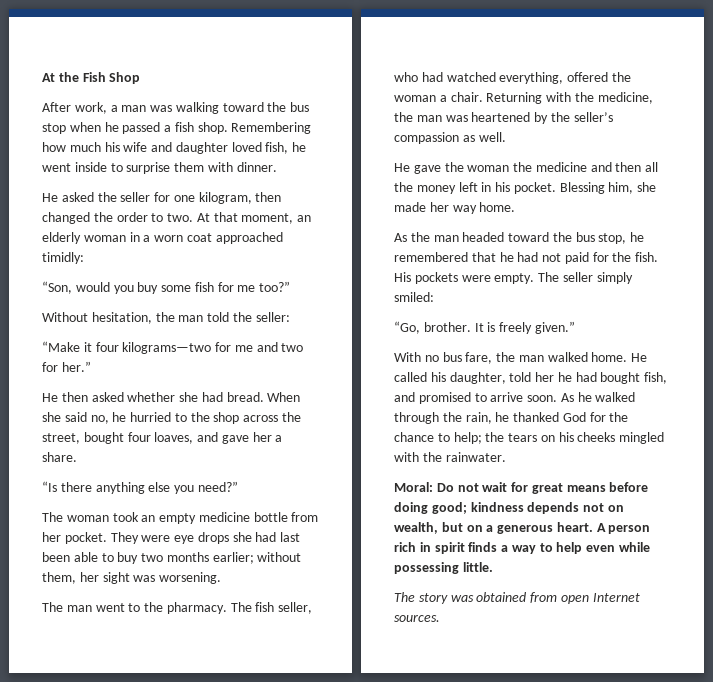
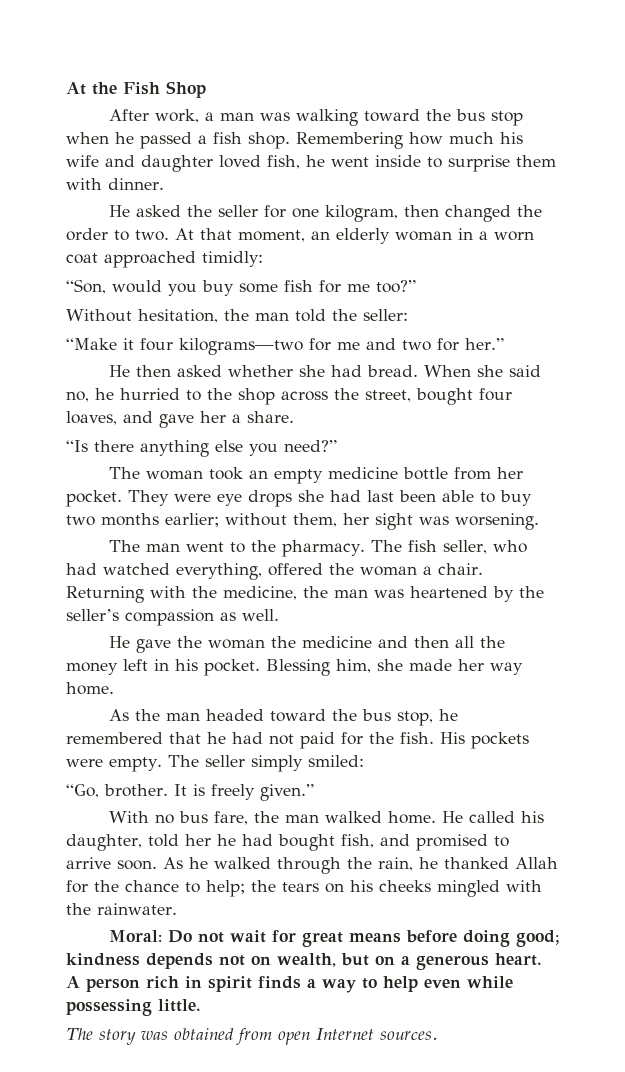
- As he walked through the rain, he thanked God for the chance to help; the tears on his cheeks mingled with the rainwater.
+ As he walked through the rain, he thanked Allah for the chance to help; the tears on his cheeks mingled with the rainwater.

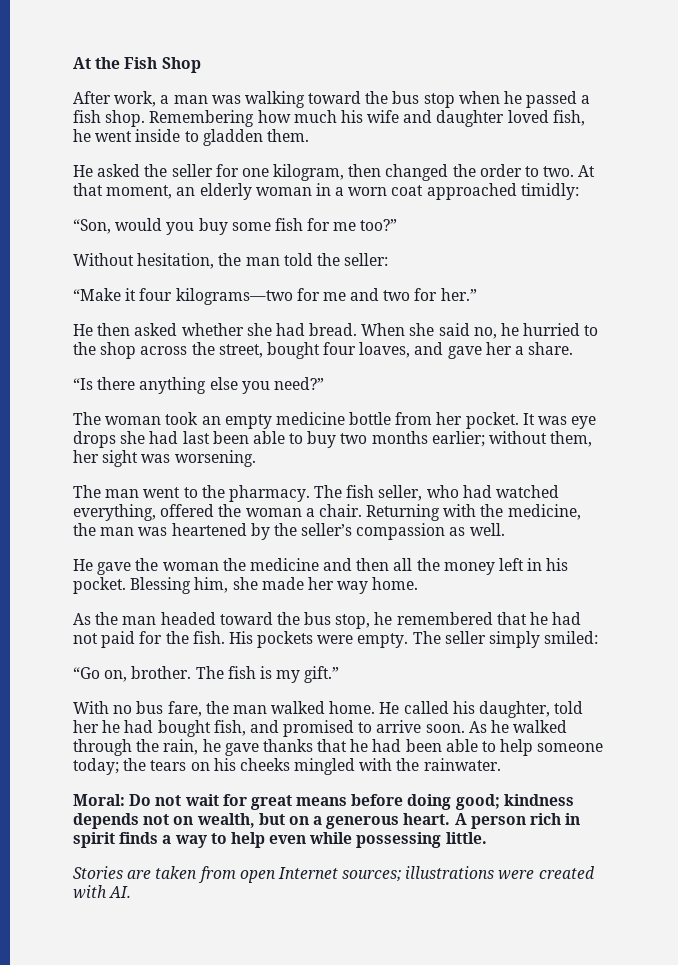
- Remembering how much his wife and daughter loved fish, he went inside to surprise them with dinner.
+ Remembering how much his wife and daughter loved fish, he went inside to gladden them.
- They were eye drops she had last been able to buy two months earlier; without them, her sight was worsening.
+ It was eye drops she had last been able to buy two months earlier; without them, her sight was worsening.
- “Go, brother. It is freely given.”
+ “Go on, brother. The fish is my gift.”
- As he walked through the rain, he thanked Allah for the chance to help; the tears on his cheeks mingled with the rainwater.
+ As he walked through the rain, he gave thanks that he had been able to help someone today; the tears on his cheeks mingled with the rainwater.
- The story was obtained from open Internet sources.
+ Stories are taken from open Internet sources; illustrations were created with AI.

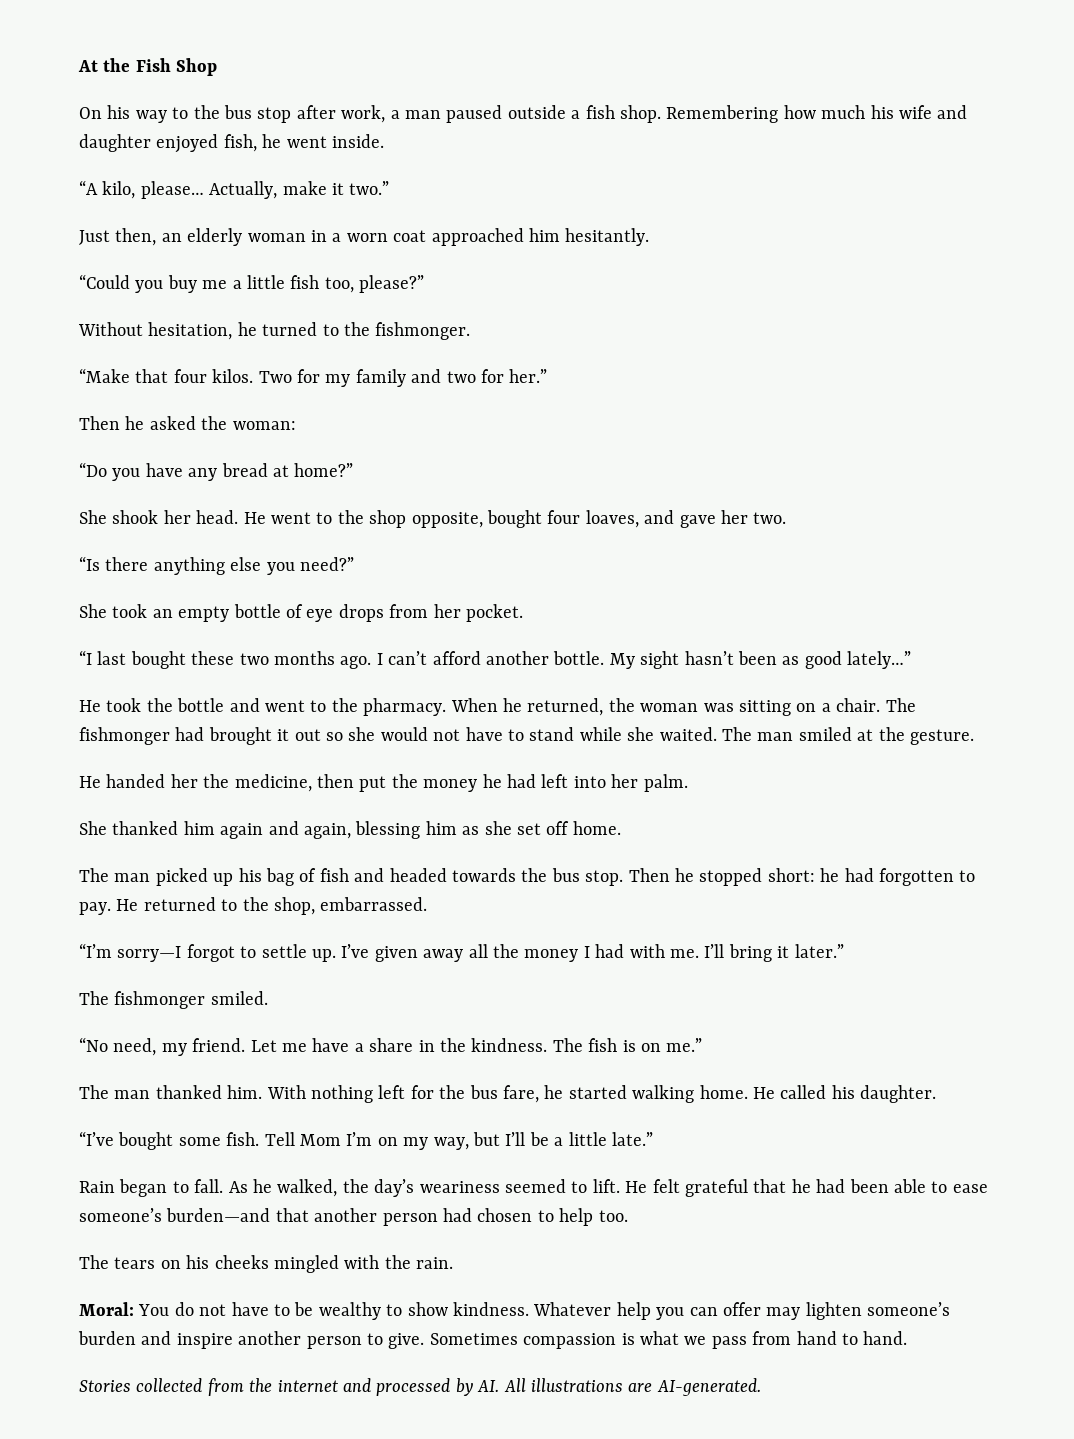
- After work, a man was walking toward the bus stop when he passed a fish shop.
+ On his way to the bus stop after work, a man paused outside a fish shop.
- Remembering how much his wife and daughter loved fish, he went inside to gladden them.
- He asked the seller for one kilogram, then changed the order to two. At that moment, an elderly woman in a worn coat approached timidly:
- “Son, would you buy some fish for me too?”
- Without hesitation, the man told the seller:
- “Make it four kilograms—two for me and two for her.”
- He then asked whether she had bread. When she said no, he hurried to the shop across the street, bought four loaves, and gave her a share.
+ Remembering how much his wife and daughter enjoyed fish, he went inside.
+ “A kilo, please… Actually, make it two.”
+ Just then, an elderly woman in a worn coat approached him hesitantly.
+ “Could you buy me a little fish too, please?”
+ Without hesitation, he turned to the fishmonger.
+ “Make that four kilos. Two for my family and two for her.”
+ Then he asked the woman:
+ “Do you have any bread at home?”
+ She shook her head. He went to the shop opposite, bought four loaves, and gave her two.
- The woman took an empty medicine bottle from her pocket. It was eye drops she had last been able to buy two months earlier; without them, her sight was worsening.
- The man went to the pharmacy. The fish seller, who had watched everything, offered the woman a chair. Returning with the medicine, the man was heartened by the seller’s compassion as well.
- He gave the woman the medicine and then all the money left in his pocket. Blessing him, she made her way home.
- As the man headed toward the bus stop, he remembered that he had not paid for the fish. His pockets were empty. The seller simply smiled:
- “Go on, brother. The fish is my gift.”
- With no bus fare, the man walked home. He called his daughter, told her he had bought fish, and promised to arrive soon. As he walked through the rain, he gave thanks that he had been able to help someone today; the tears on his cheeks mingled with the rainwater.
+ She took an empty bottle of eye drops from her pocket.
+ “I last bought these two months ago. I can’t afford another bottle. My sight hasn’t been as good lately…”
+ He took the bottle and went to the pharmacy. When he returned, the woman was sitting on a chair. The fishmonger had brought it out so she would not have to stand while she waited. The man smiled at the gesture.
+ He handed her the medicine, then put the money he had left into her palm.
+ She thanked him again and again, blessing him as she set off home.
+ The man picked up his bag of fish and headed towards the bus stop. Then he stopped short: he had forgotten to pay. He returned to the shop, embarrassed.
+ “I’m sorry—I forgot to settle up. I’ve given away all the money I had with me. I’ll bring it later.”
+ The fishmonger smiled.
+ “No need, my friend. Let me have a share in the kindness. The fish is on me.”
+ The man thanked him. With nothing left for the bus fare, he started walking home. He called his daughter.
+ “I’ve bought some fish. Tell Mom I’m on my way, but I’ll be a little late.”
+ Rain began to fall. As he walked, the day’s weariness seemed to lift. He felt grateful that he had been able to ease someone’s burden—and that another person had chosen to help too.
+ The tears on his cheeks mingled with the rain.
- Moral: Do not wait for great means before doing good; kindness depends not on wealth, but on a generous heart. A person rich in spirit finds a way to help even while possessing little.
- Stories are taken from open Internet sources; illustrations were created with AI.
+ Moral: You do not have to be wealthy to show kindness. Whatever help you can offer may lighten someone’s burden and inspire another person to give. Sometimes compassion is what we pass from hand to hand.
+ Stories collected from the internet and processed by AI. All illustrations are AI-generated.

